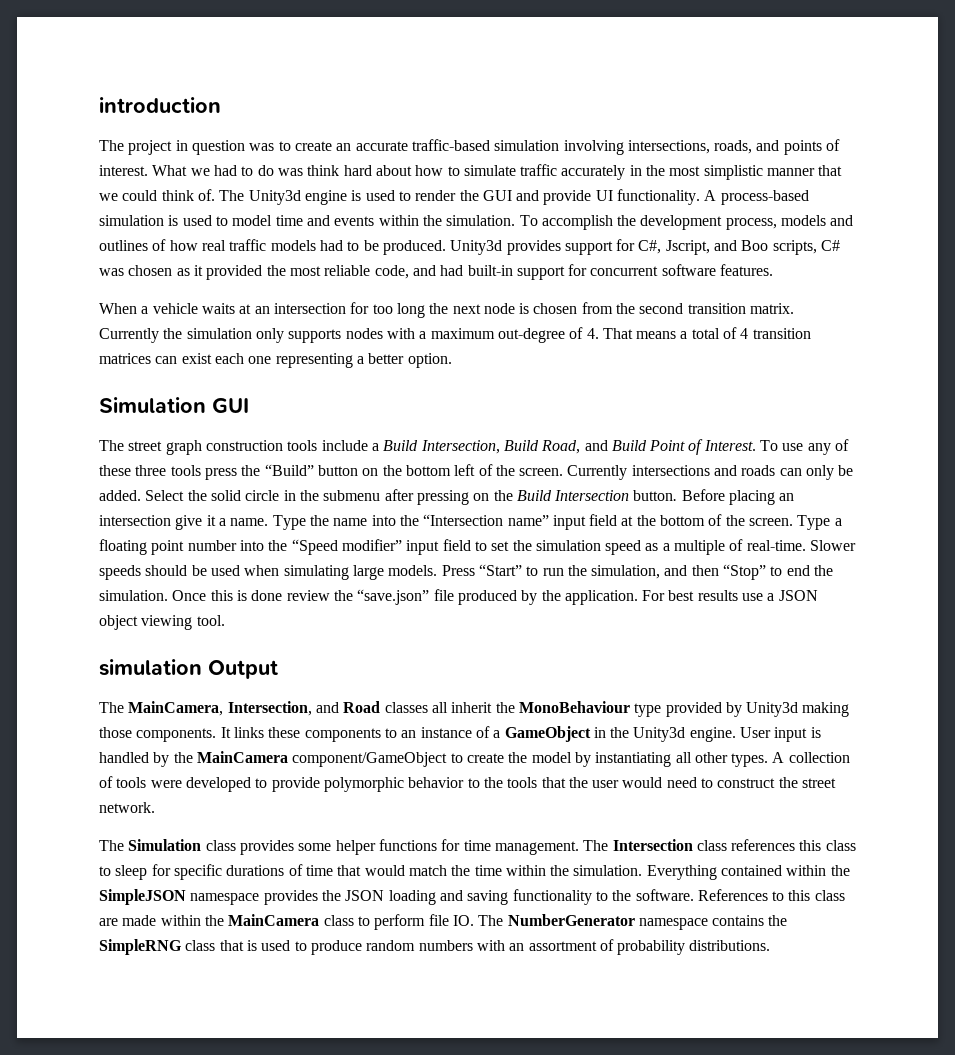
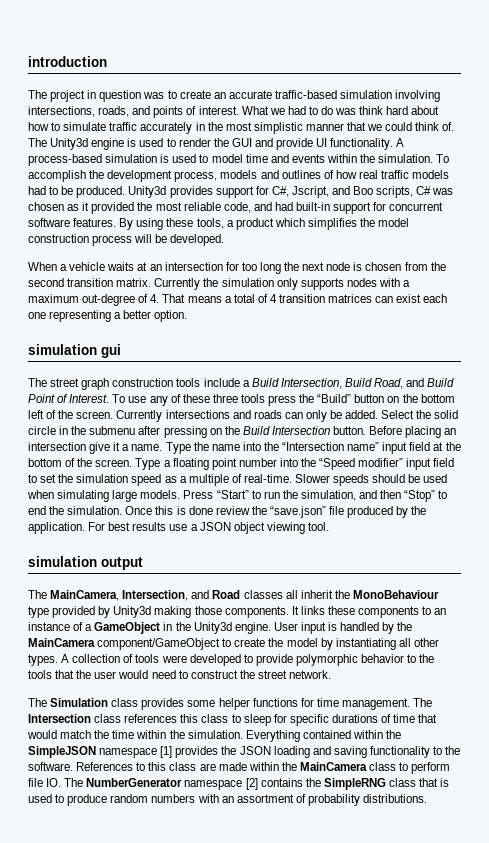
+ By using these tools, a product which simplifies the model construction process will be developed.
- Simulation GUI
+ simulation gui
- simulation Output
+ simulation output
- Everything contained within the SimpleJSON namespace provides the JSON loading and saving functionality to the software.
+ Everything contained within the SimpleJSON namespace [1] provides the JSON loading and saving functionality to the software.
- References to this class are made within the MainCamera class to perform file IO. The NumberGenerator namespace contains the SimpleRNG class that is used to produce random numbers with an assortment of probability distributions.
+ References to this class are made within the MainCamera class to perform file IO. The NumberGenerator namespace [2] contains the SimpleRNG class that is used to produce random numbers with an assortment of probability distributions.

